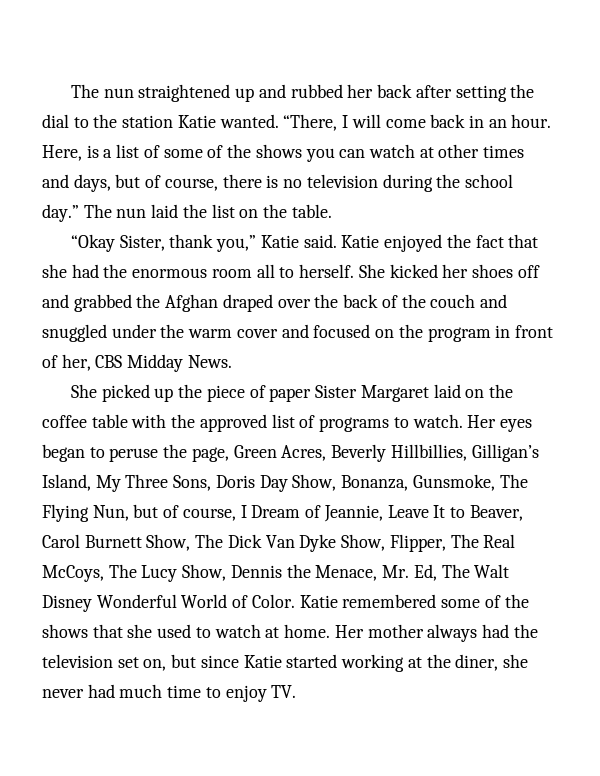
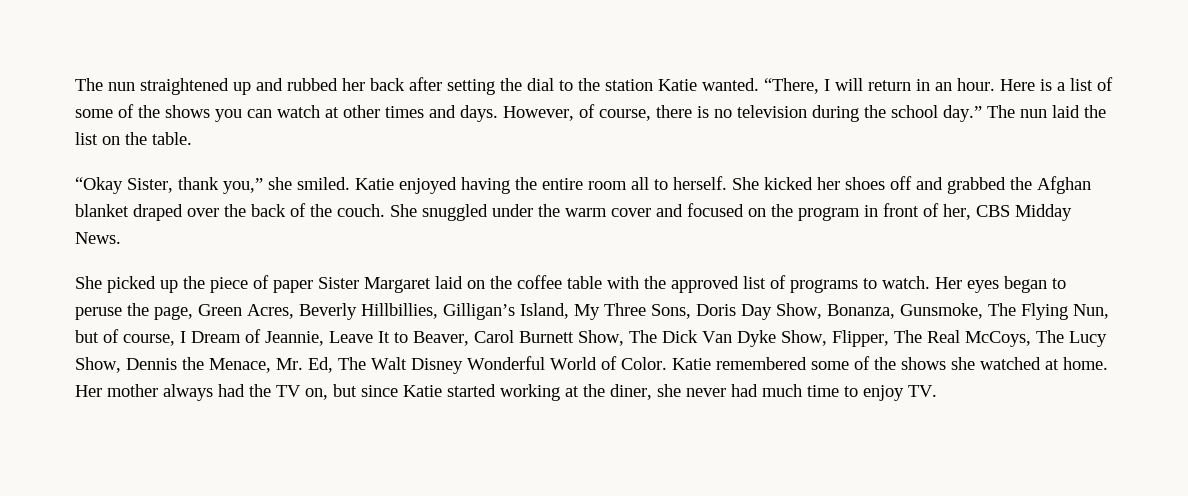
- “There, I will come back in an hour.
+ “There, I will return in an hour.
- Here, is a list of some of the shows you can watch at other times and days, but of course, there is no television during the school day.”
+ Here is a list of some of the shows you can watch at other times and days. However, of course, there is no television during the school day.”
- “Okay Sister, thank you,” Katie said. Katie enjoyed the fact that she had the enormous room all to herself.
+ “Okay Sister, thank you,” she smiled. Katie enjoyed having the entire room all to herself.
- She kicked her shoes off and grabbed the Afghan draped over the back of the couch and snuggled under the warm cover and focused on the program in front of her, CBS Midday News.
+ She kicked her shoes off and grabbed the Afghan blanket draped over the back of the couch. She snuggled under the warm cover and focused on the program in front of her, CBS Midday News.
- Katie remembered some of the shows that she used to watch at home.
+ Katie remembered some of the shows she watched at home.
- Her mother always had the television set on, but since Katie started working at the diner, she never had much time to enjoy TV.
+ Her mother always had the TV on, but since Katie started working at the diner, she never had much time to enjoy TV.

